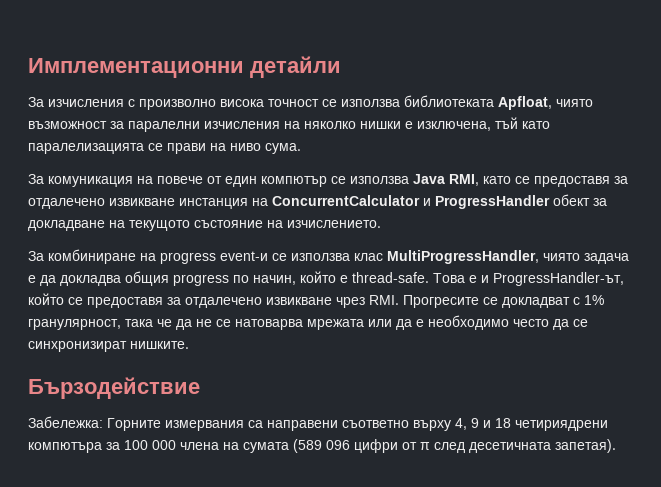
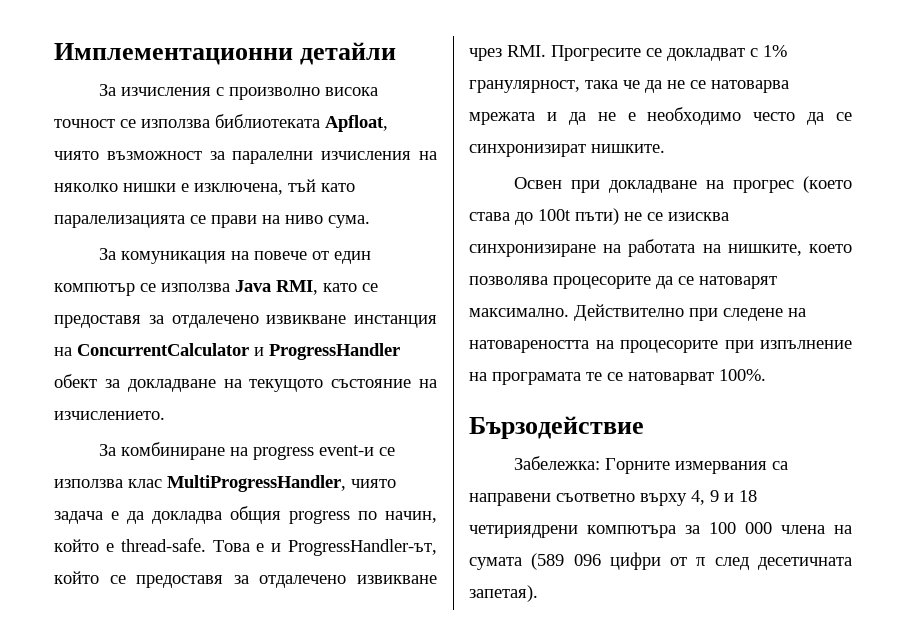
- Това е и ProgressHandler-ът, който се предоставя за отдалечено извикване чрез RMI. Прогресите се докладват с 1% гранулярност, така че да не се натоварва мрежата или да е необходимо често да се синхронизират нишките.
+ Това е и ProgressHandler-ът, който се предоставя за отдалечено извикване чрез RMI. Прогресите се докладват с 1% гранулярност, така че да не се натоварва мрежата и да не е необходимо често да се синхронизират нишките.
+ Освен при докладване на прогрес (което става до 100t пъти) не се изисква синхронизиране на работата на нишките, което позволява процесорите да се натоварят максимално. Действително при следене на натовареността на процесорите при изпълнение на програмата те се натоварват 100%.

